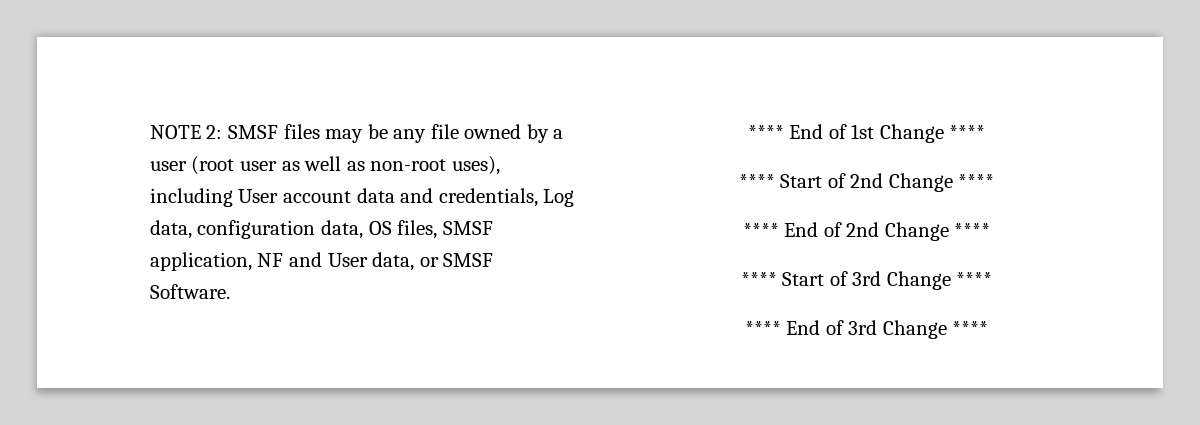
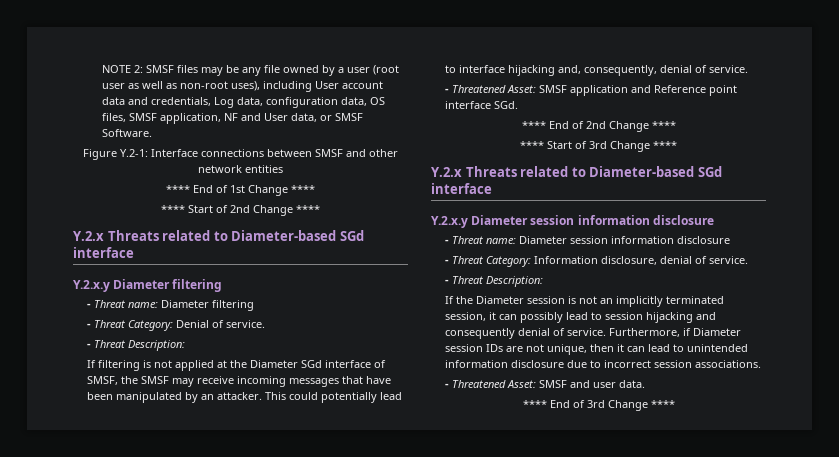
+ Figure Y.2-1: Interface connections between SMSF and other network entities
  **** Start of 2nd Change ****
+ Y.2.x Threats related to Diameter-based SGd interface
+ Y.2.x.y Diameter filtering
+ - Threat name: Diameter filtering
+ - Threat Category: Denial of service.
+ - Threat Description:
+ If filtering is not applied at the Diameter SGd interface of SMSF, the SMSF may receive incoming messages that have been manipulated by an attacker. This could potentially lead to interface hijacking and, consequently, denial of service.
+ - Threatened Asset: SMSF application and Reference point interface SGd.
  **** Start of 3rd Change ****
+ Y.2.x Threats related to Diameter-based SGd interface
+ Y.2.x.y Diameter session information disclosure
+ - Threat name: Diameter session information disclosure
+ - Threat Category: Information disclosure, denial of service.
+ - Threat Description:
+ If the Diameter session is not an implicitly terminated session, it can possibly lead to session hijacking and consequently denial of service. Furthermore, if Diameter session IDs are not unique, then it can lead to unintended information disclosure due to incorrect session associations.
+ - Threatened Asset: SMSF and user data.

